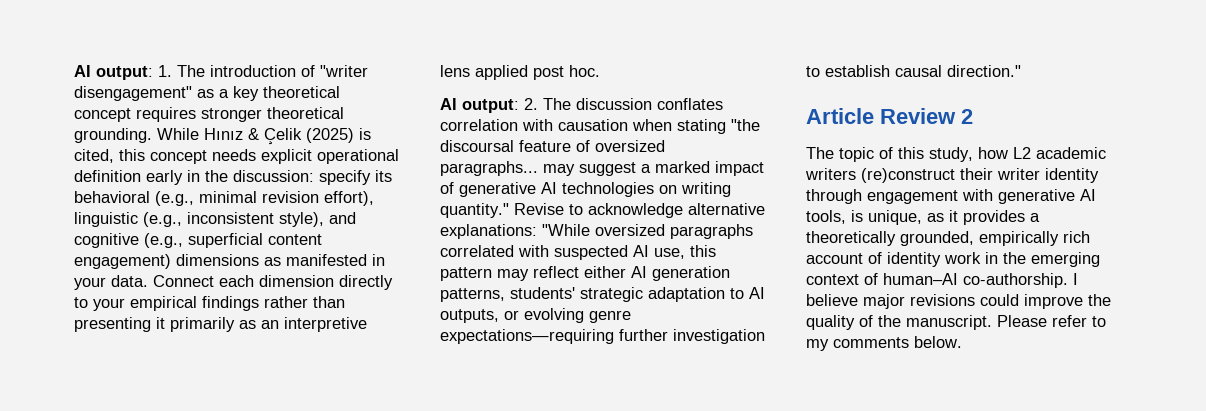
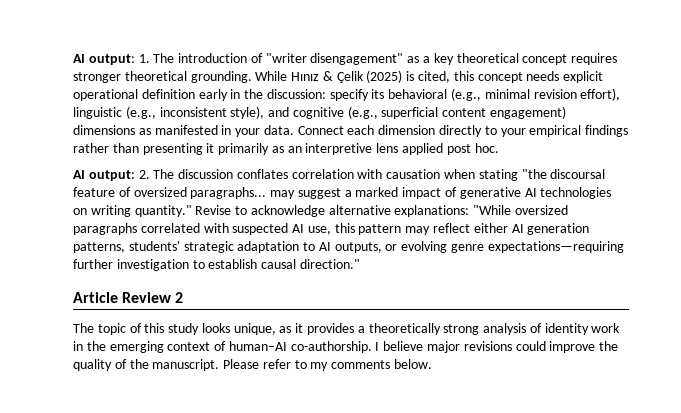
- The topic of this study, how L2 academic writers (re)construct their writer identity through engagement with generative AI tools, is unique, as it provides a theoretically grounded, empirically rich account of identity work in the emerging context of human–AI co-authorship.
+ The topic of this study looks unique, as it provides a theoretically strong analysis of identity work in the emerging context of human–AI co-authorship.

